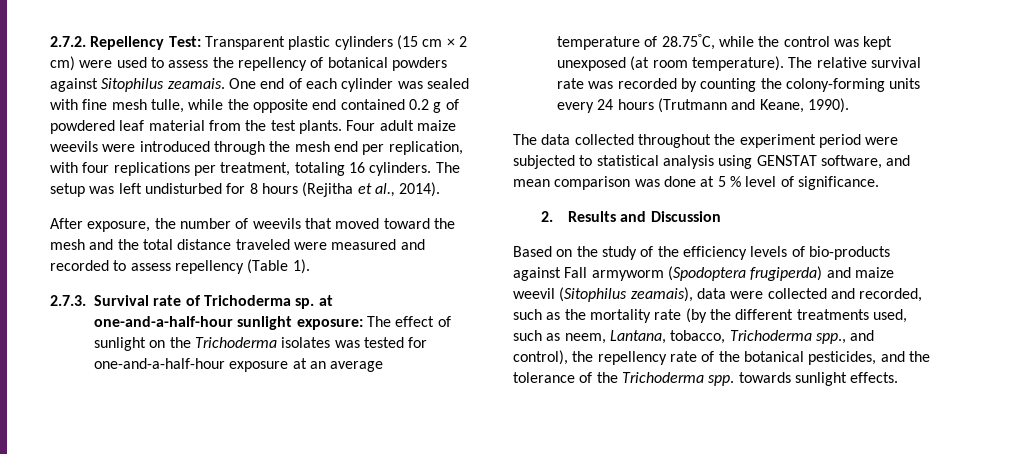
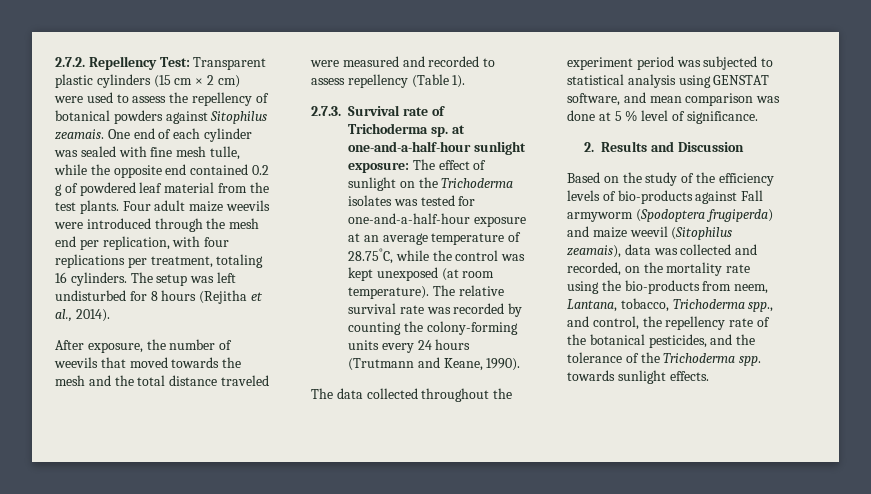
- After exposure, the number of weevils that moved toward the mesh and the total distance traveled were measured and recorded to assess repellency (Table 1).
+ After exposure, the number of weevils that moved towards the mesh and the total distance traveled were measured and recorded to assess repellency (Table 1).
- The data collected throughout the experiment period were subjected to statistical analysis using GENSTAT software, and mean comparison was done at 5 % level of significance.
+ The data collected throughout the experiment period was subjected to statistical analysis using GENSTAT software, and mean comparison was done at 5 % level of significance.
- Based on the study of the efficiency levels of bio-products against Fall armyworm (Spodoptera frugiperda) and maize weevil (Sitophilus zeamais), data were collected and recorded, such as the mortality rate (by the different treatments used, such as neem, Lantana, tobacco, Trichoderma spp., and control), the repellency rate of the botanical pesticides, and the tolerance of the Trichoderma spp. towards sunlight effects.
+ Based on the study of the efficiency levels of bio-products against Fall armyworm (Spodoptera frugiperda) and maize weevil (Sitophilus zeamais), data was collected and recorded, on the mortality rate using the bio-products from neem, Lantana, tobacco, Trichoderma spp., and control, the repellency rate of the botanical pesticides, and the tolerance of the Trichoderma spp. towards sunlight effects.

